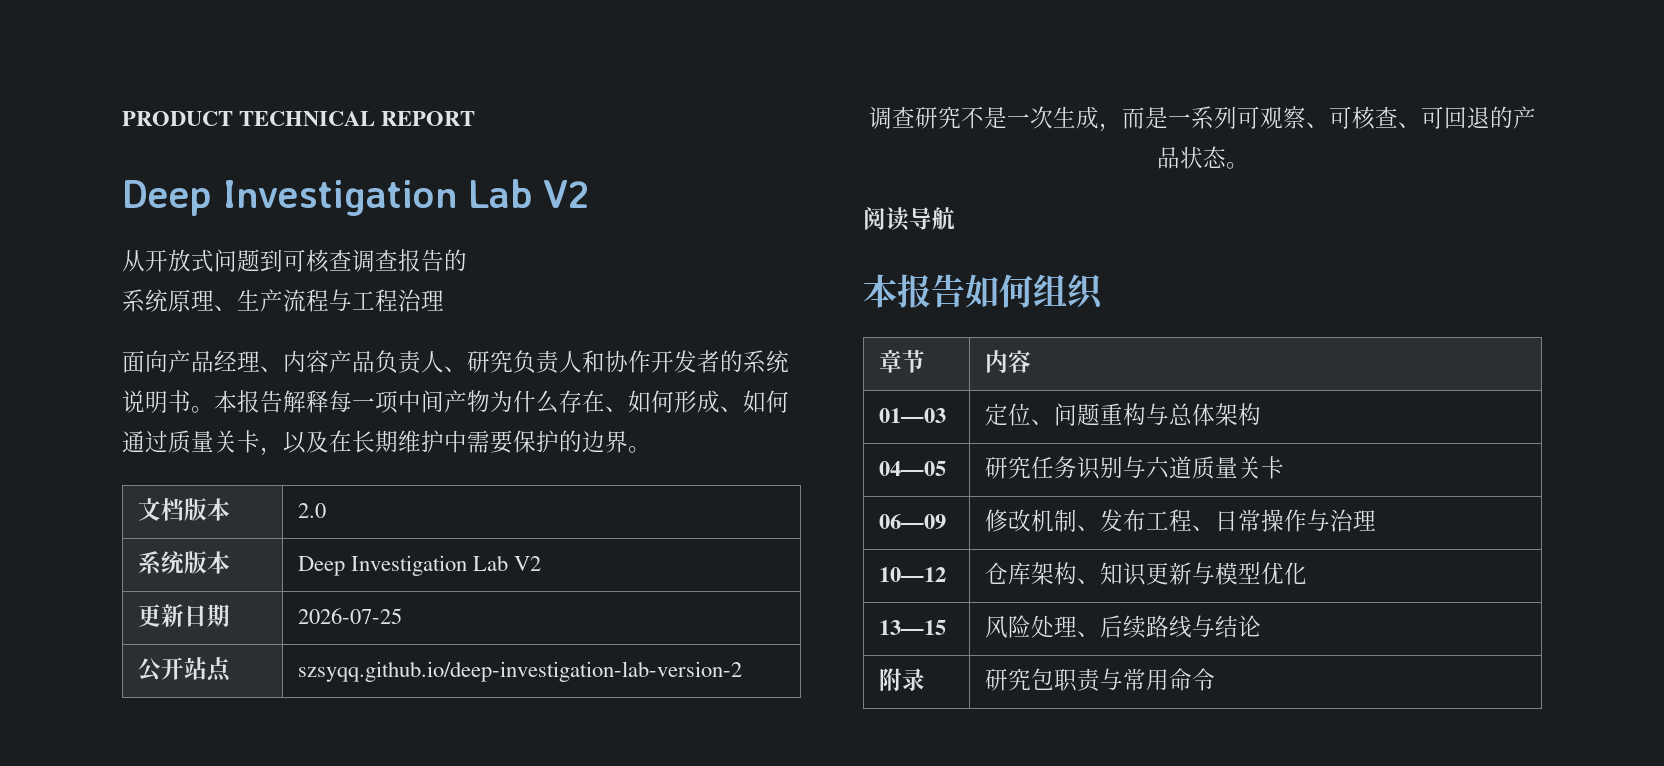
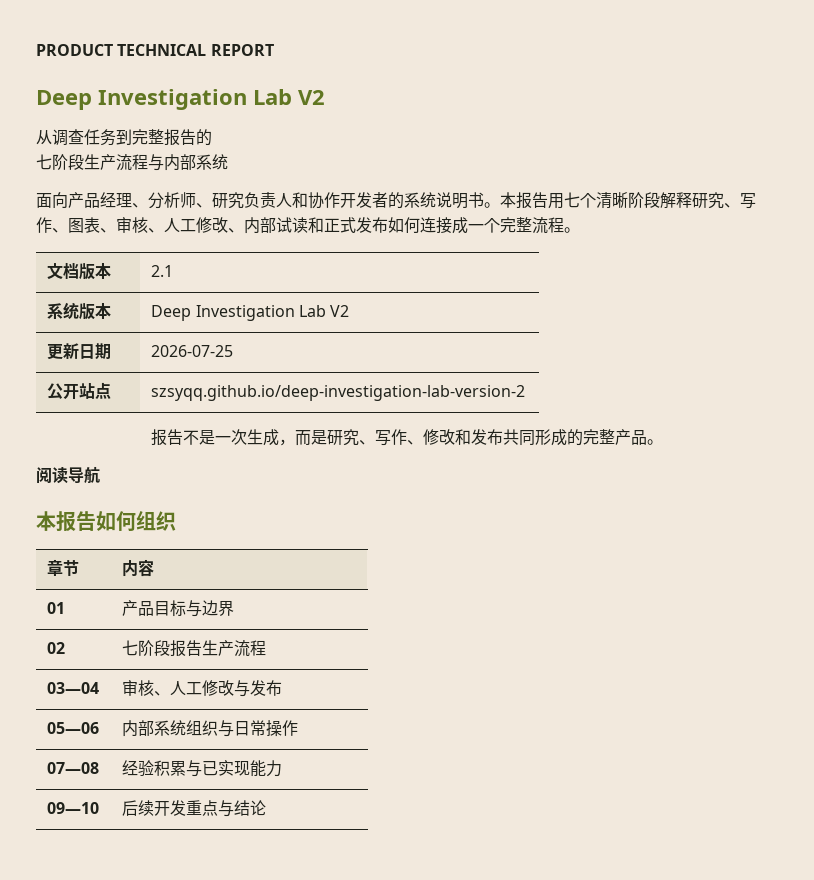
- 从开放式问题到可核查调查报告的
+ 从调查任务到完整报告的
- 系统原理、生产流程与工程治理
+ 七阶段生产流程与内部系统
- 面向产品经理、内容产品负责人、研究负责人和协作开发者的系统说明书。
+ 面向产品经理、分析师、研究负责人和协作开发者的系统说明书。
- 本报告解释每一项中间产物为什么存在、如何形成、如何通过质量关卡，以及在长期维护中需要保护的边界。
+ 本报告用七个清晰阶段解释研究、写作、图表、审核、人工修改、内部试读和正式发布如何连接成一个完整流程。
- 文档版本 | 2.0
+ 文档版本 | 2.1
- 调查研究不是一次生成，而是一系列可观察、可核查、可回退的产品状态。
+ 报告不是一次生成，而是研究、写作、修改和发布共同形成的完整产品。
- 01—03 | 定位、问题重构与总体架构
- 04—05 | 研究任务识别与六道质量关卡
- 06—09 | 修改机制、发布工程、日常操作与治理
- 10—12 | 仓库架构、知识更新与模型优化
- 13—15 | 风险处理、后续路线与结论
- 附录 | 研究包职责与常用命令
+ 01 | 产品目标与边界
+ 02 | 七阶段报告生产流程
+ 03—04 | 审核、人工修改与发布
+ 05—06 | 内部系统组织与日常操作
+ 07—08 | 经验积累与已实现能力
+ 09—10 | 后续开发重点与结论

